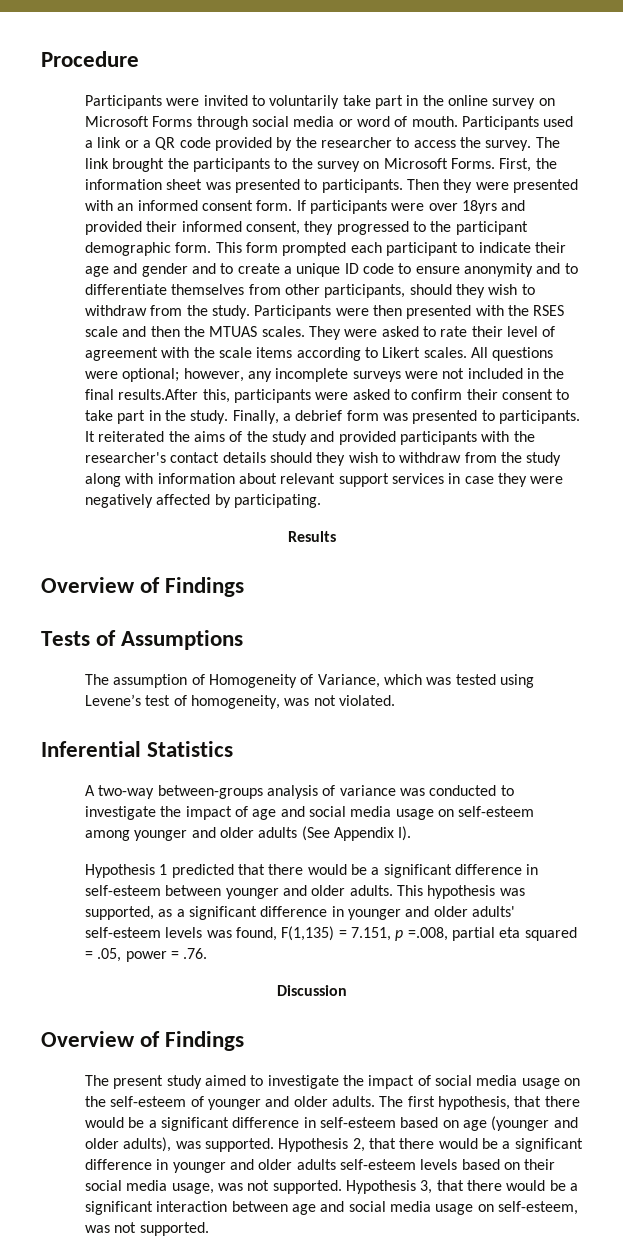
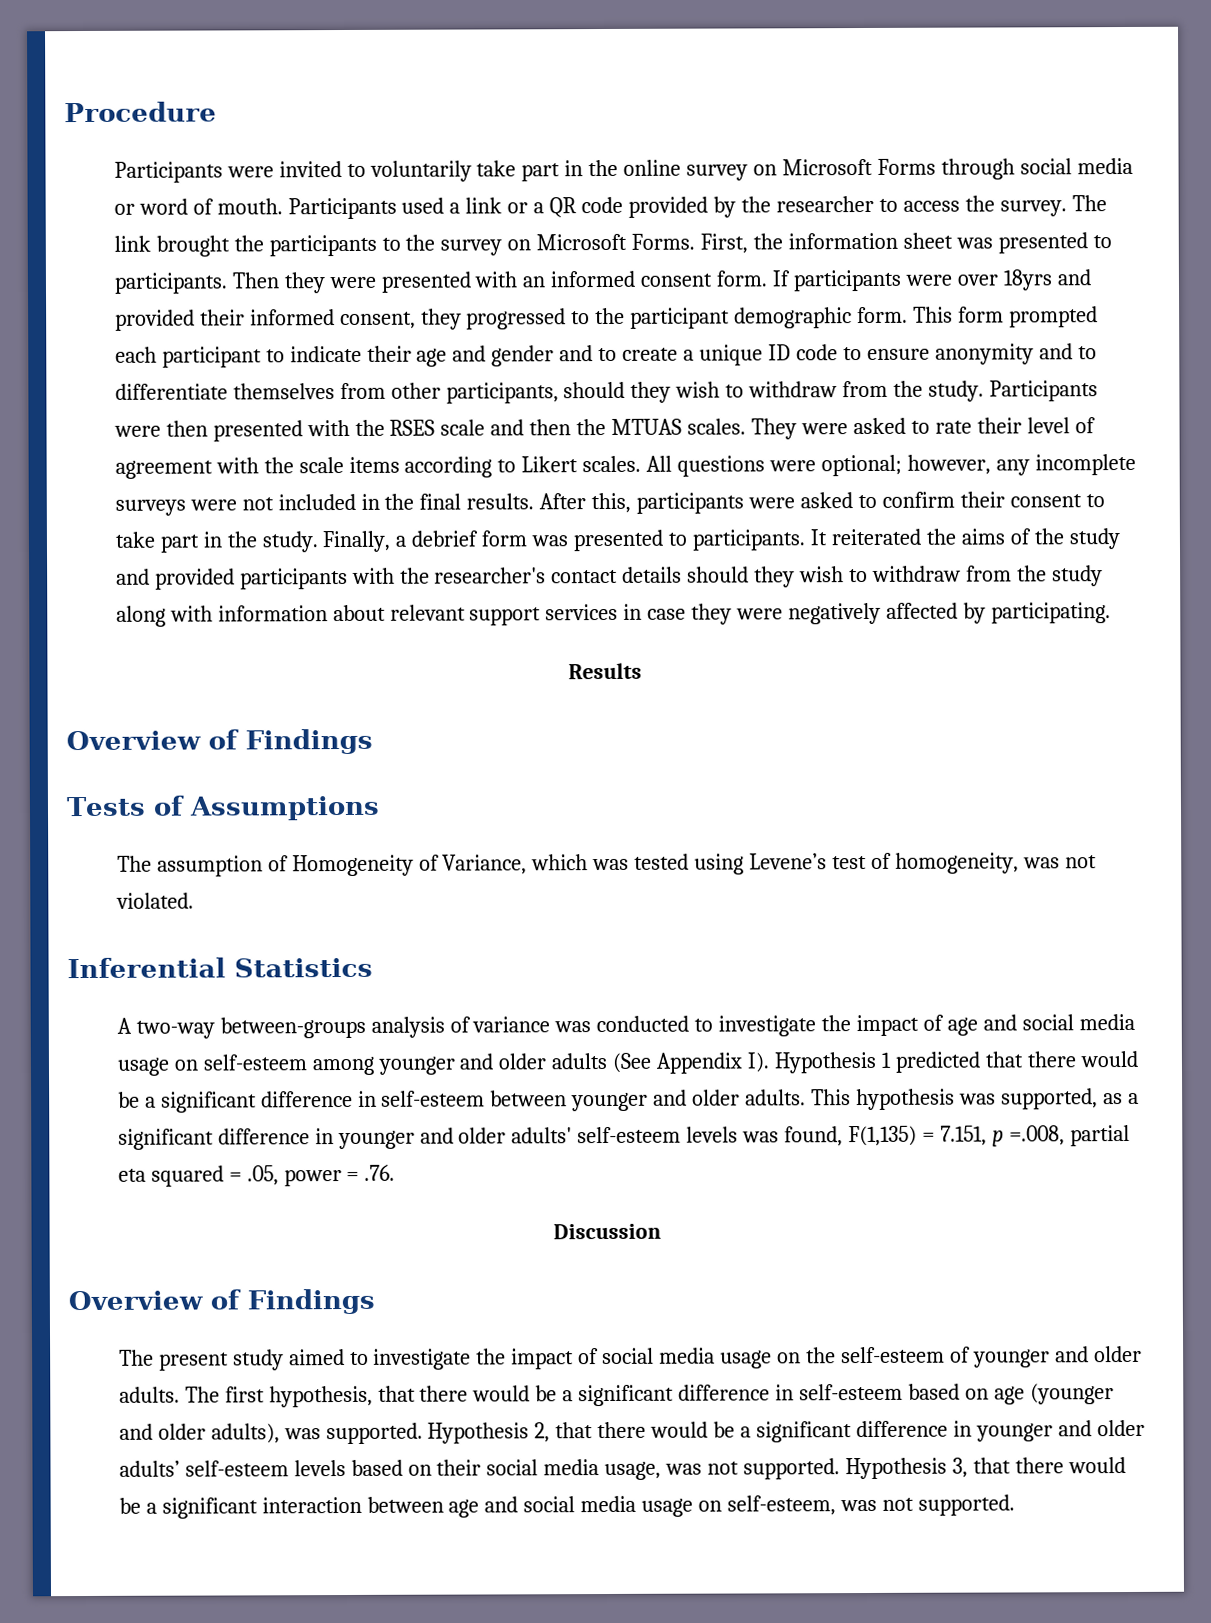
- All questions were optional; however, any incomplete surveys were not included in the final results.After this, participants were asked to confirm their consent to take part in the study.
+ All questions were optional; however, any incomplete surveys were not included in the final results. After this, participants were asked to confirm their consent to take part in the study.
- A two-way between-groups analysis of variance was conducted to investigate the impact of age and social media usage on self-esteem among younger and older adults (See Appendix I).
- Hypothesis 1 predicted that there would be a significant difference in self-esteem between younger and older adults.
+ A two-way between-groups analysis of variance was conducted to investigate the impact of age and social media usage on self-esteem among younger and older adults (See Appendix I). Hypothesis 1 predicted that there would be a significant difference in self-esteem between younger and older adults.
- Hypothesis 2, that there would be a significant difference in younger and older adults self-esteem levels based on their social media usage, was not supported.
+ Hypothesis 2, that there would be a significant difference in younger and older adults’ self-esteem levels based on their social media usage, was not supported.

